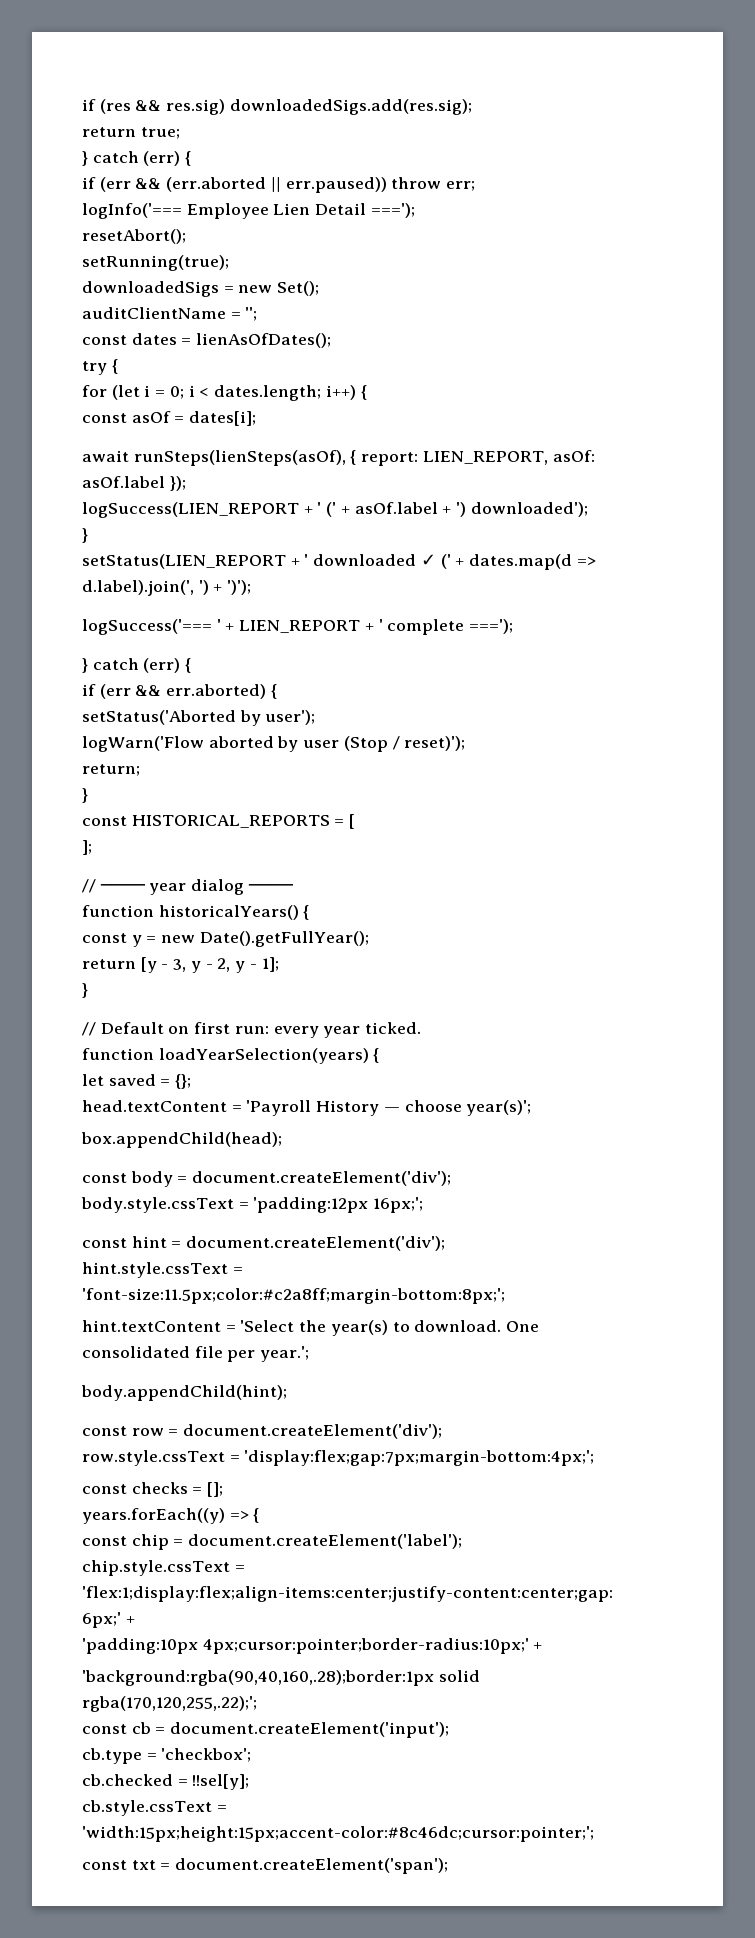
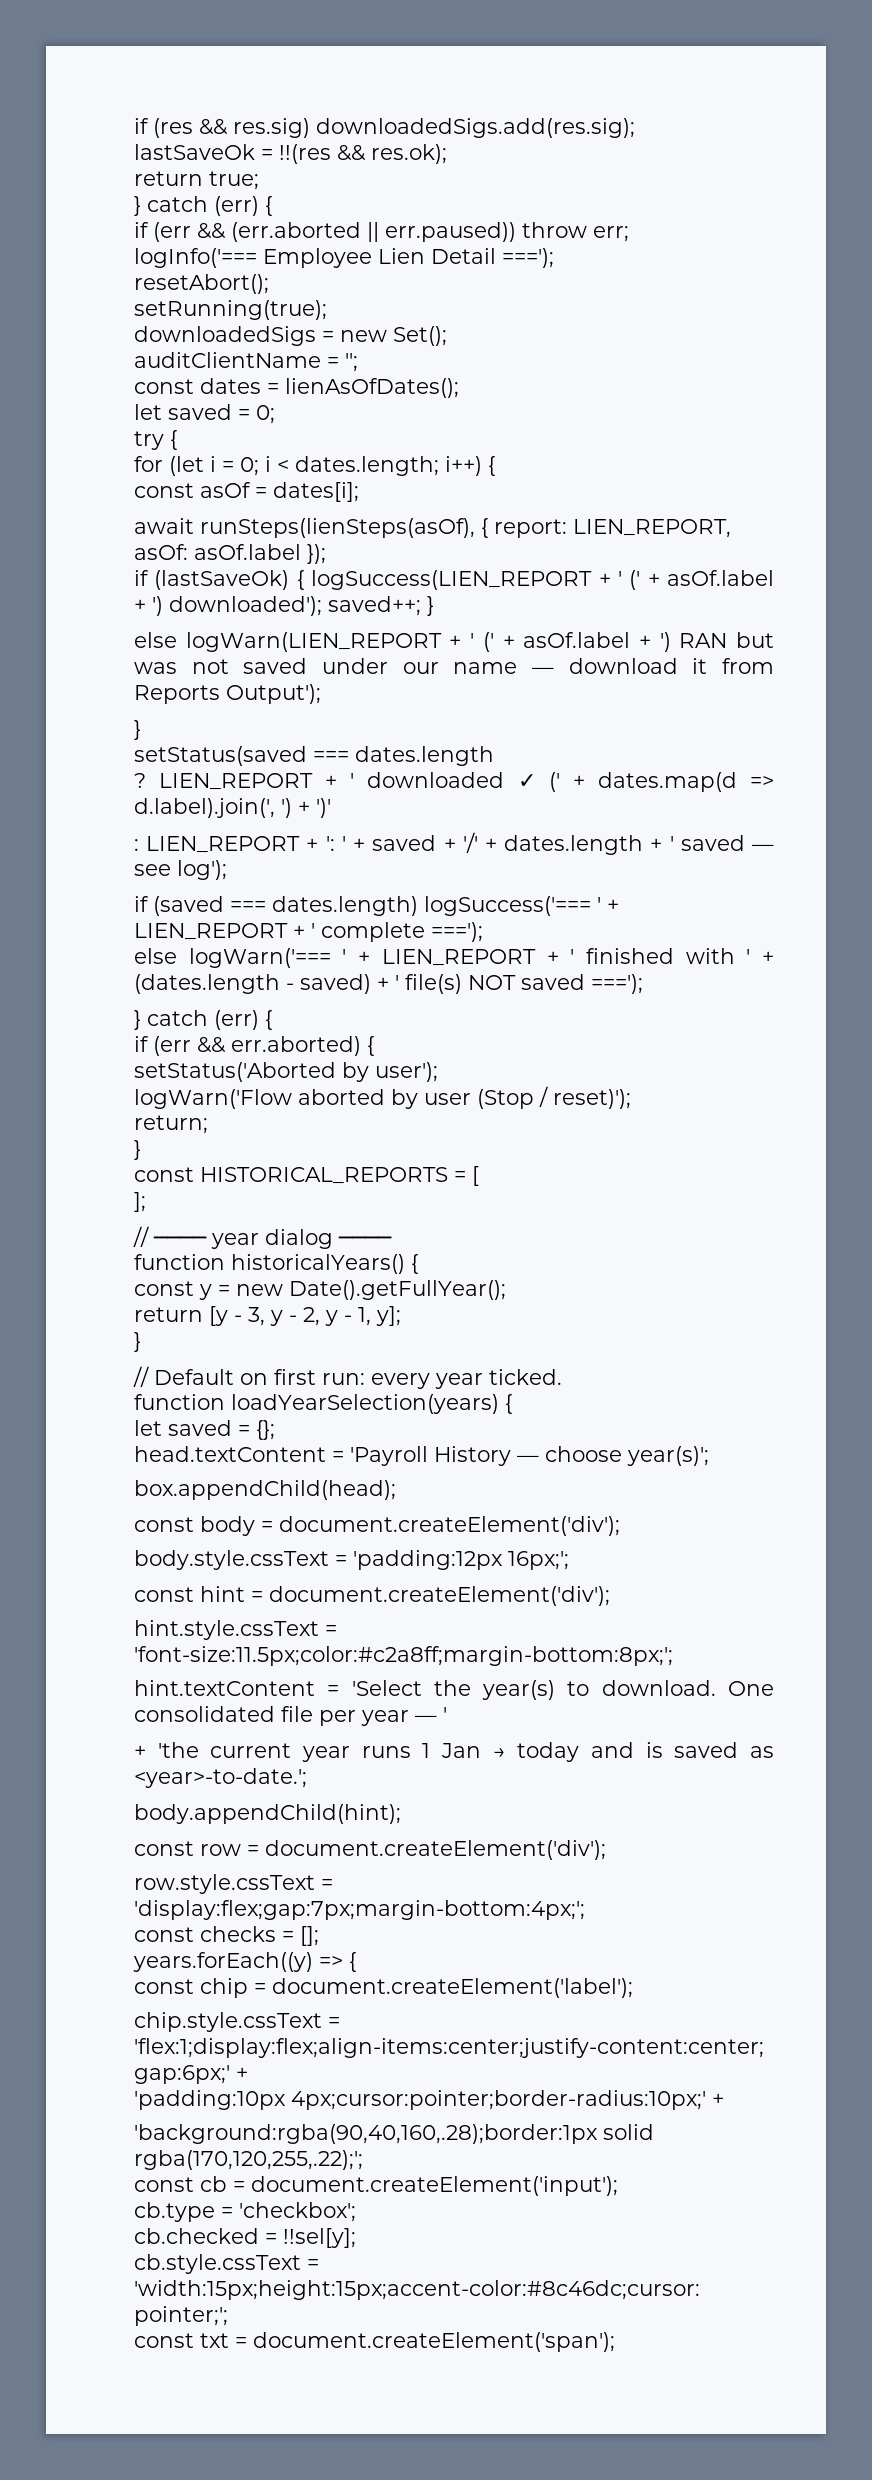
+ lastSaveOk = !!(res && res.ok);
+ let saved = 0;
- logSuccess(LIEN_REPORT + ' (' + asOf.label + ') downloaded');
+ if (lastSaveOk) { logSuccess(LIEN_REPORT + ' (' + asOf.label + ') downloaded'); saved++; }
+ else logWarn(LIEN_REPORT + ' (' + asOf.label + ') RAN but was not saved under our name — download it from Reports Output');
  }
- setStatus(LIEN_REPORT + ' downloaded ✓ (' + dates.map(d => d.label).join(', ') + ')');
- logSuccess('=== ' + LIEN_REPORT + ' complete ===');
+ setStatus(saved === dates.length
+ ? LIEN_REPORT + ' downloaded ✓ (' + dates.map(d => d.label).join(', ') + ')'
+ : LIEN_REPORT + ': ' + saved + '/' + dates.length + ' saved — see log');
+ if (saved === dates.length) logSuccess('=== ' + LIEN_REPORT + ' complete ===');
+ else logWarn('=== ' + LIEN_REPORT + ' finished with ' + (dates.length - saved) + ' file(s) NOT saved ===');
- return [y - 3, y - 2, y - 1];
+ return [y - 3, y - 2, y - 1, y];
- One consolidated file per year.';
+ One consolidated file per year — '
+ + 'the current year runs 1 Jan → today and is saved as <year>-to-date.';

